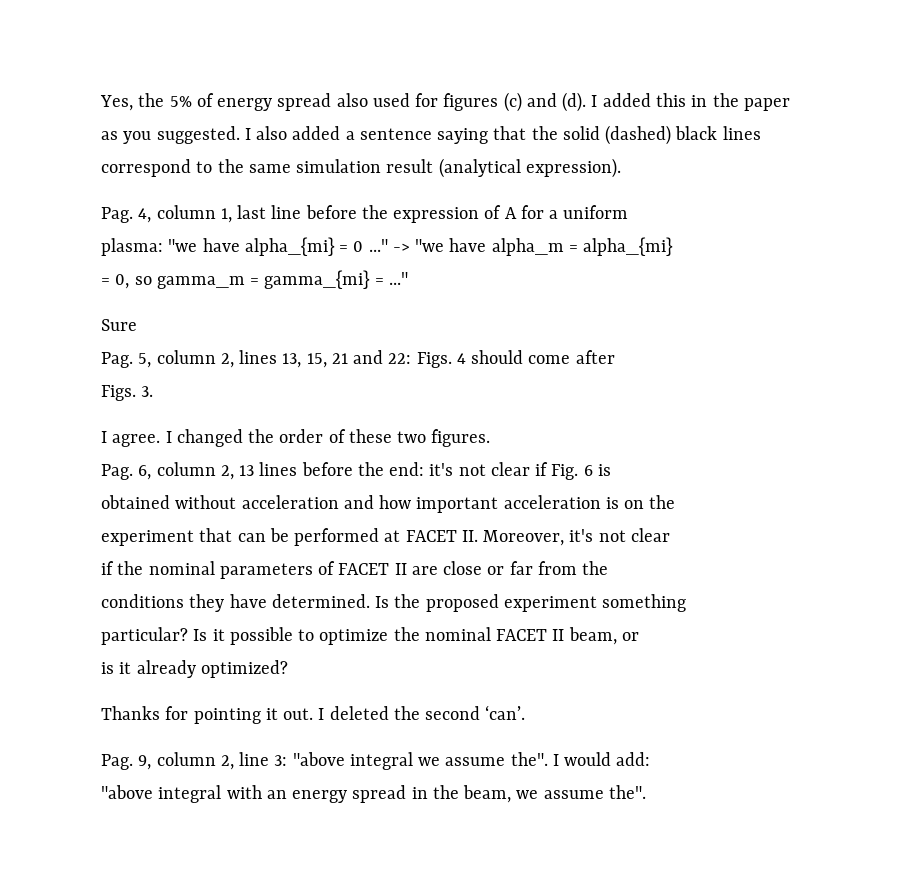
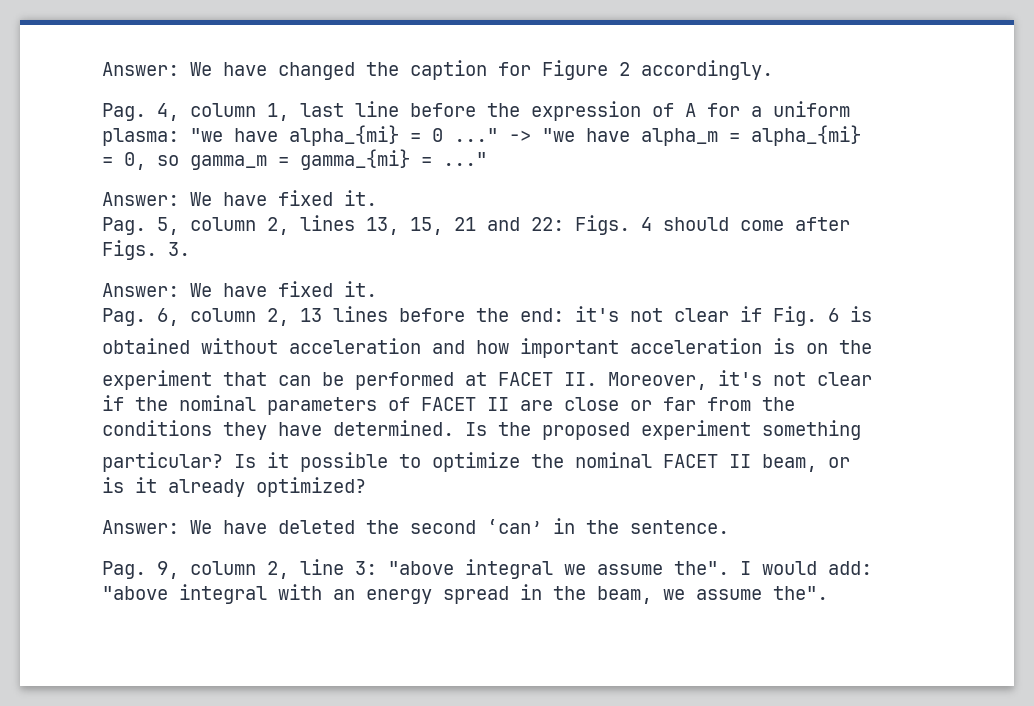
- Yes, the 5% of energy spread also used for figures (c) and (d). I added this in the paper as you suggested. I also added a sentence saying that the solid (dashed) black lines correspond to the same simulation result (analytical expression).
+ Answer: We have changed the caption for Figure 2 accordingly.
  = 0, so gamma_m = gamma_{mi} = ..."
- Sure
+ Answer: We have fixed it.
  Figs. 3.
- I agree. I changed the order of these two figures.
+ Answer: We have fixed it.
- Thanks for pointing it out. I deleted the second ‘can’.
+ Answer: We have deleted the second ‘can’ in the sentence.

